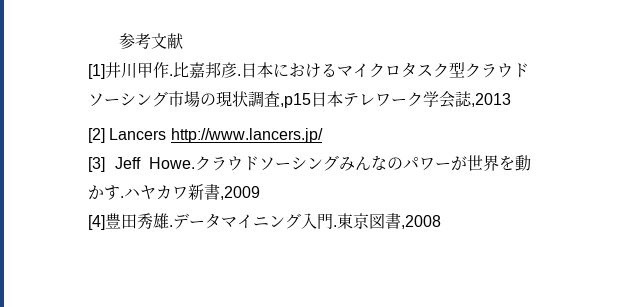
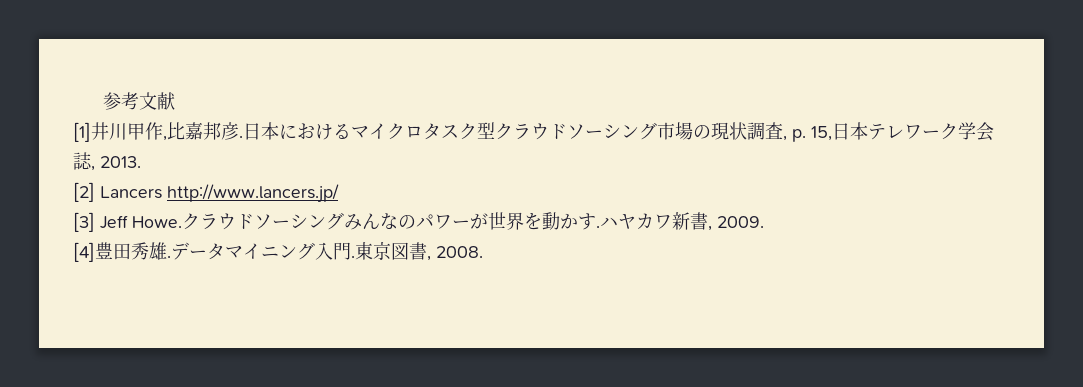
- [1]井川甲作.比嘉邦彦.
+ [1]井川甲作,比嘉邦彦.
- 日本におけるマイクロタスク型クラウドソーシング市場の現状調査,p15日本テレワーク学会誌,2013
+ 日本におけるマイクロタスク型クラウドソーシング市場の現状調査, p. 15,日本テレワーク学会誌, 2013.
- ハヤカワ新書,2009
+ ハヤカワ新書, 2009.
- 東京図書,2008
+ 東京図書, 2008.

